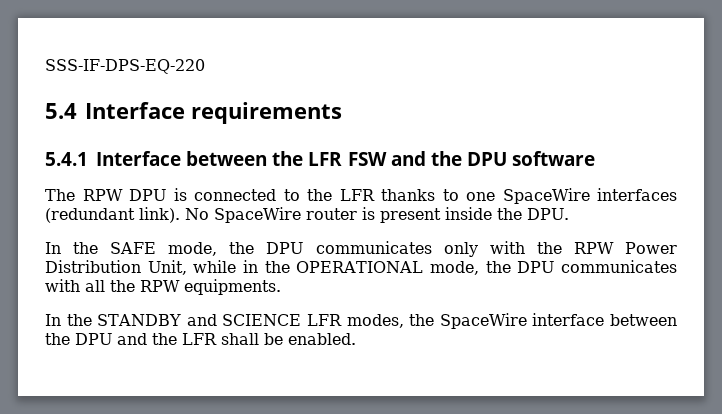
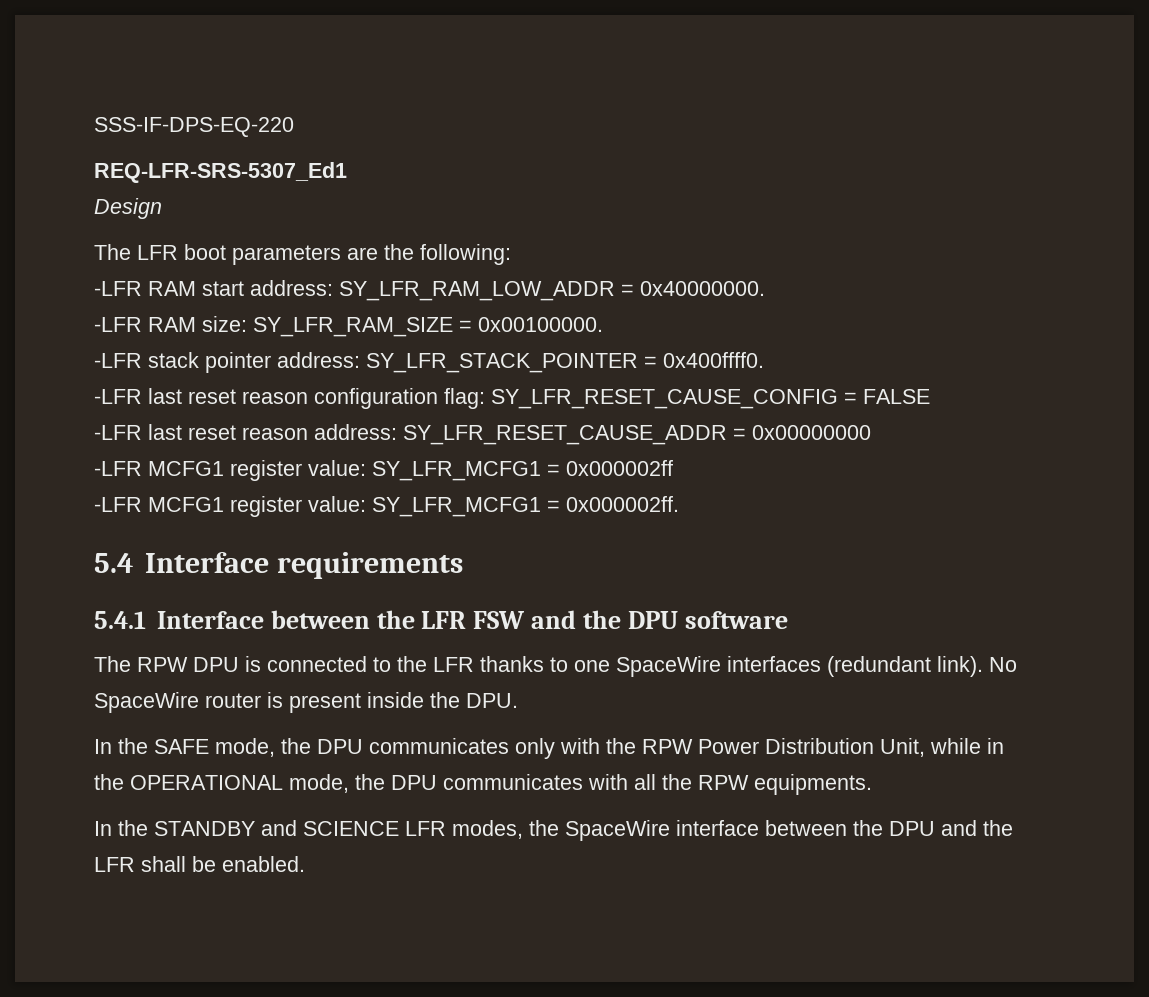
+ REQ-LFR-SRS-5307_Ed1
+ Design
+ The LFR boot parameters are the following:
+ -LFR RAM start address: SY_LFR_RAM_LOW_ADDR = 0x40000000.
+ -LFR RAM size: SY_LFR_RAM_SIZE = 0x00100000.
+ -LFR stack pointer address: SY_LFR_STACK_POINTER = 0x400ffff0.
+ -LFR last reset reason configuration flag: SY_LFR_RESET_CAUSE_CONFIG = FALSE
+ -LFR last reset reason address: SY_LFR_RESET_CAUSE_ADDR = 0x00000000
+ -LFR MCFG1 register value: SY_LFR_MCFG1 = 0x000002ff
+ -LFR MCFG1 register value: SY_LFR_MCFG1 = 0x000002ff.

